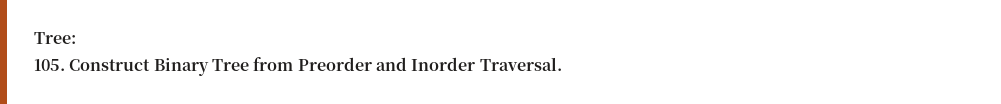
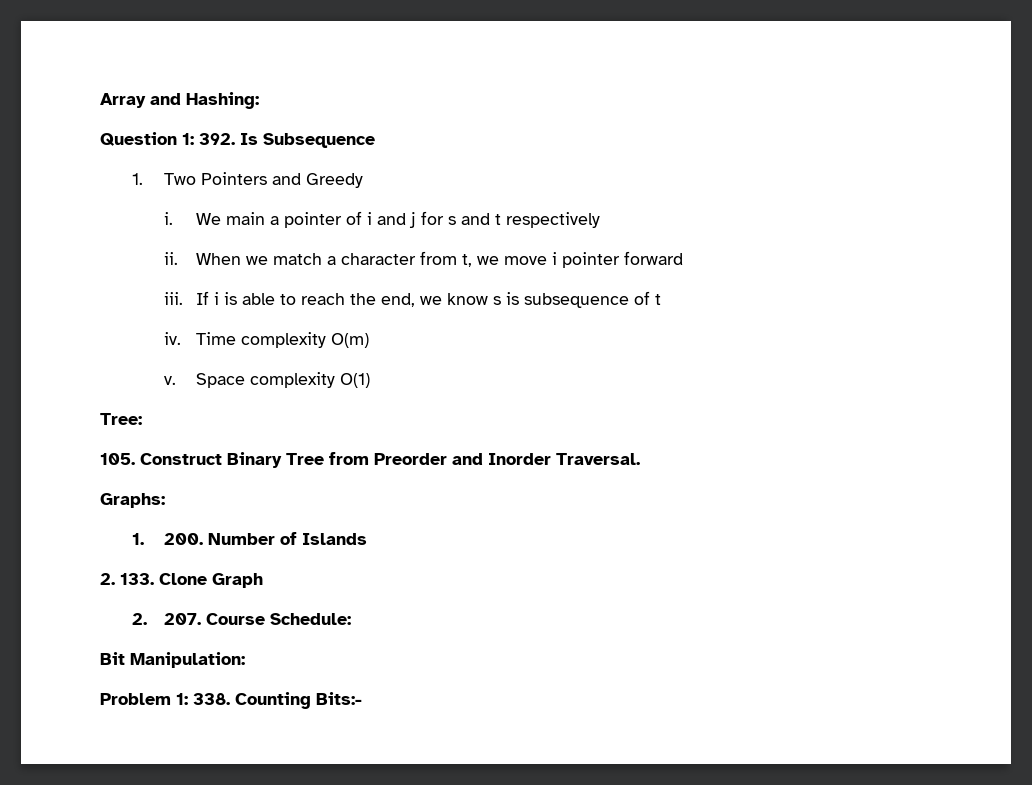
+ Array and Hashing:
+ Question 1: 392. Is Subsequence
+ 1. Two Pointers and Greedy
+ i. We main a pointer of i and j for s and t respectively
+ ii. When we match a character from t, we move i pointer forward
+ iii. If i is able to reach the end, we know s is subsequence of t
+ iv. Time complexity O(m)
+ v. Space complexity O(1)
+ Graphs:
+ 1. 200. Number of Islands
+ 2. 133. Clone Graph
+ 2. 207. Course Schedule:
+ Bit Manipulation:
+ Problem 1: 338. Counting Bits:-

